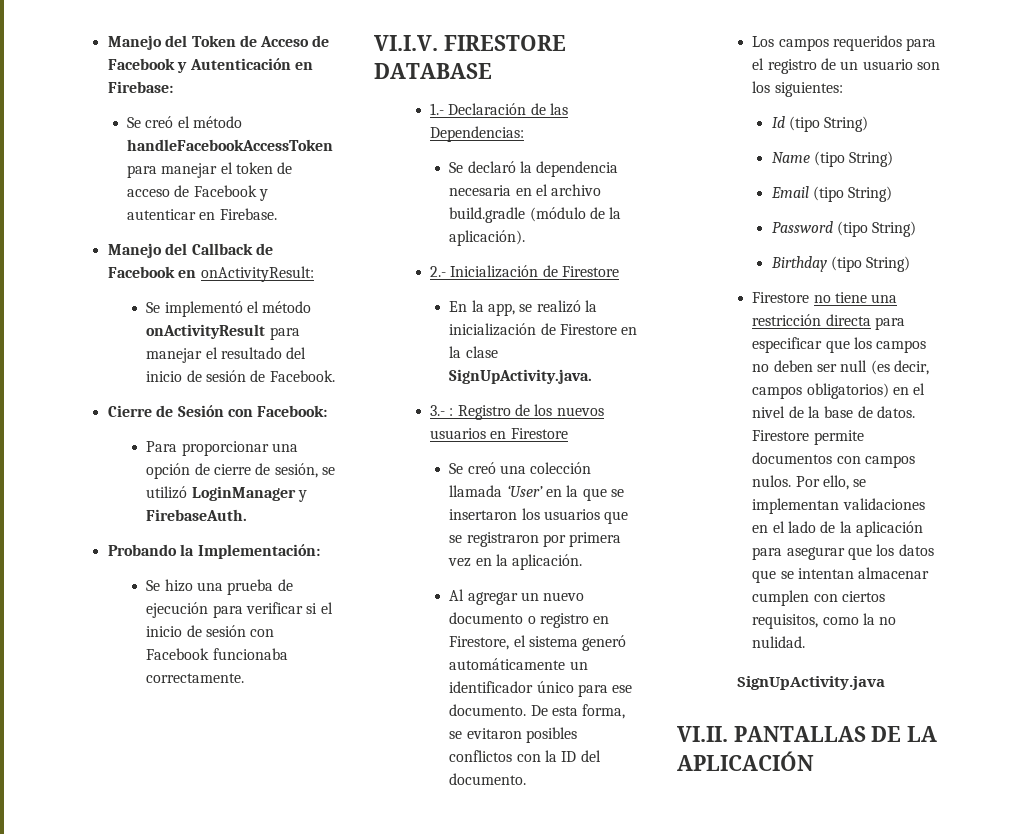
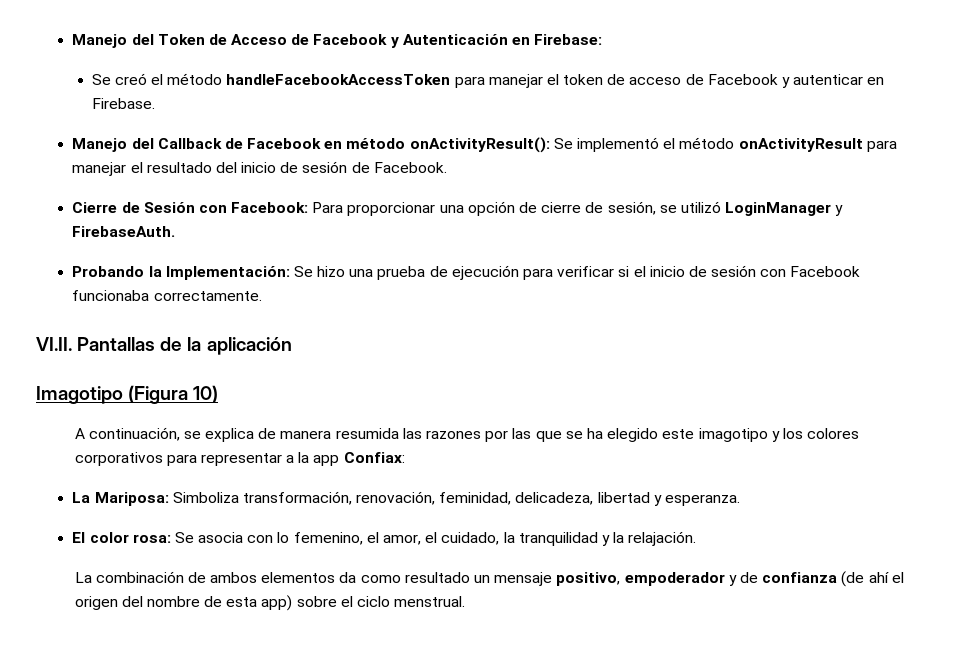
- Manejo del Callback de Facebook en onActivityResult:
- Se implementó el método onActivityResult para manejar el resultado del inicio de sesión de Facebook.
+ Manejo del Callback de Facebook en método onActivityResult(): Se implementó el método onActivityResult para manejar el resultado del inicio de sesión de Facebook.
- Cierre de Sesión con Facebook:
- Para proporcionar una opción de cierre de sesión, se utilizó LoginManager y FirebaseAuth.
+ Cierre de Sesión con Facebook: Para proporcionar una opción de cierre de sesión, se utilizó LoginManager y FirebaseAuth.
- Probando la Implementación:
- Se hizo una prueba de ejecución para verificar si el inicio de sesión con Facebook funcionaba correctamente.
+ Probando la Implementación: Se hizo una prueba de ejecución para verificar si el inicio de sesión con Facebook funcionaba correctamente.
- VI.I.V. FIRESTORE DATABASE
- 1.- Declaración de las Dependencias:
- Se declaró la dependencia necesaria en el archivo build.gradle (módulo de la aplicación).
- 2.- Inicialización de Firestore
- En la app, se realizó la inicialización de Firestore en la clase SignUpActivity.java.
- 3.- : Registro de los nuevos usuarios en Firestore
- Se creó una colección llamada ‘User’ en la que se insertaron los usuarios que se registraron por primera vez en la aplicación.
- Al agregar un nuevo documento o registro en Firestore, el sistema generó automáticamente un identificador único para ese documento. De esta forma, se evitaron posibles conflictos con la ID del documento.
- Los campos requeridos para el registro de un usuario son los siguientes:
- Id (tipo String)
- Name (tipo String)
- Email (tipo String)
- Password (tipo String)
- Birthday (tipo String)
- Firestore no tiene una restricción directa para especificar que los campos no deben ser null (es decir, campos obligatorios) en el nivel de la base de datos. Firestore permite documentos con campos nulos. Por ello, se implementan validaciones en el lado de la aplicación para asegurar que los datos que se intentan almacenar cumplen con ciertos requisitos, como la no nulidad.
- SignUpActivity.java
- VI.II. PANTALLAS DE LA APLICACIÓN
+ VI.II. Pantallas de la aplicación
+ Imagotipo (Figura 10)
+ A continuación, se explica de manera resumida las razones por las que se ha elegido este imagotipo y los colores corporativos para representar a la app Confiax:
+ La Mariposa: Simboliza transformación, renovación, feminidad, delicadeza, libertad y esperanza.
+ El color rosa: Se asocia con lo femenino, el amor, el cuidado, la tranquilidad y la relajación.
+ La combinación de ambos elementos da como resultado un mensaje positivo, empoderador y de confianza (de ahí el origen del nombre de esta app) sobre el ciclo menstrual.

